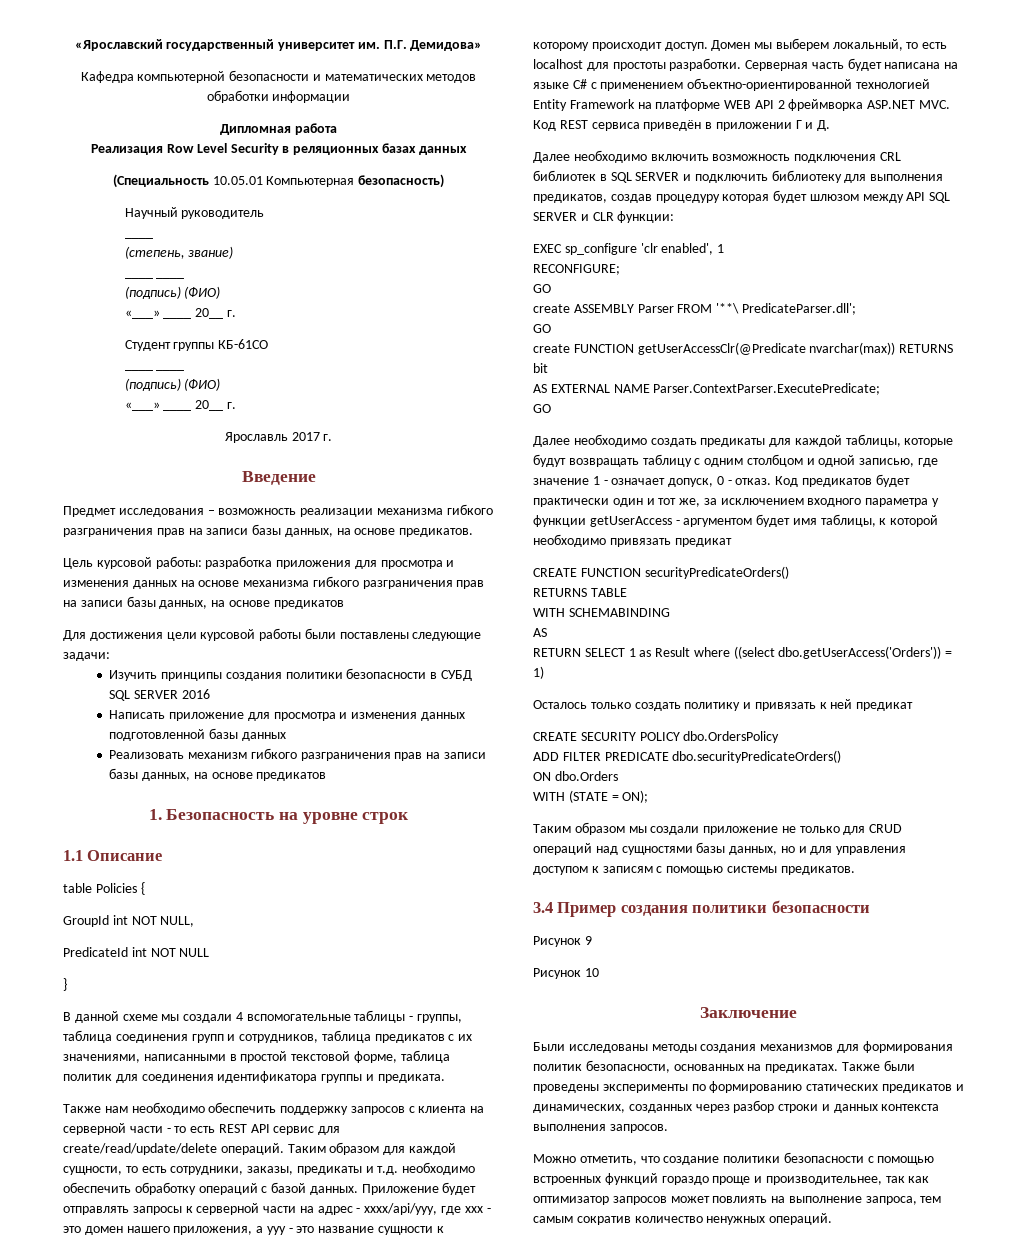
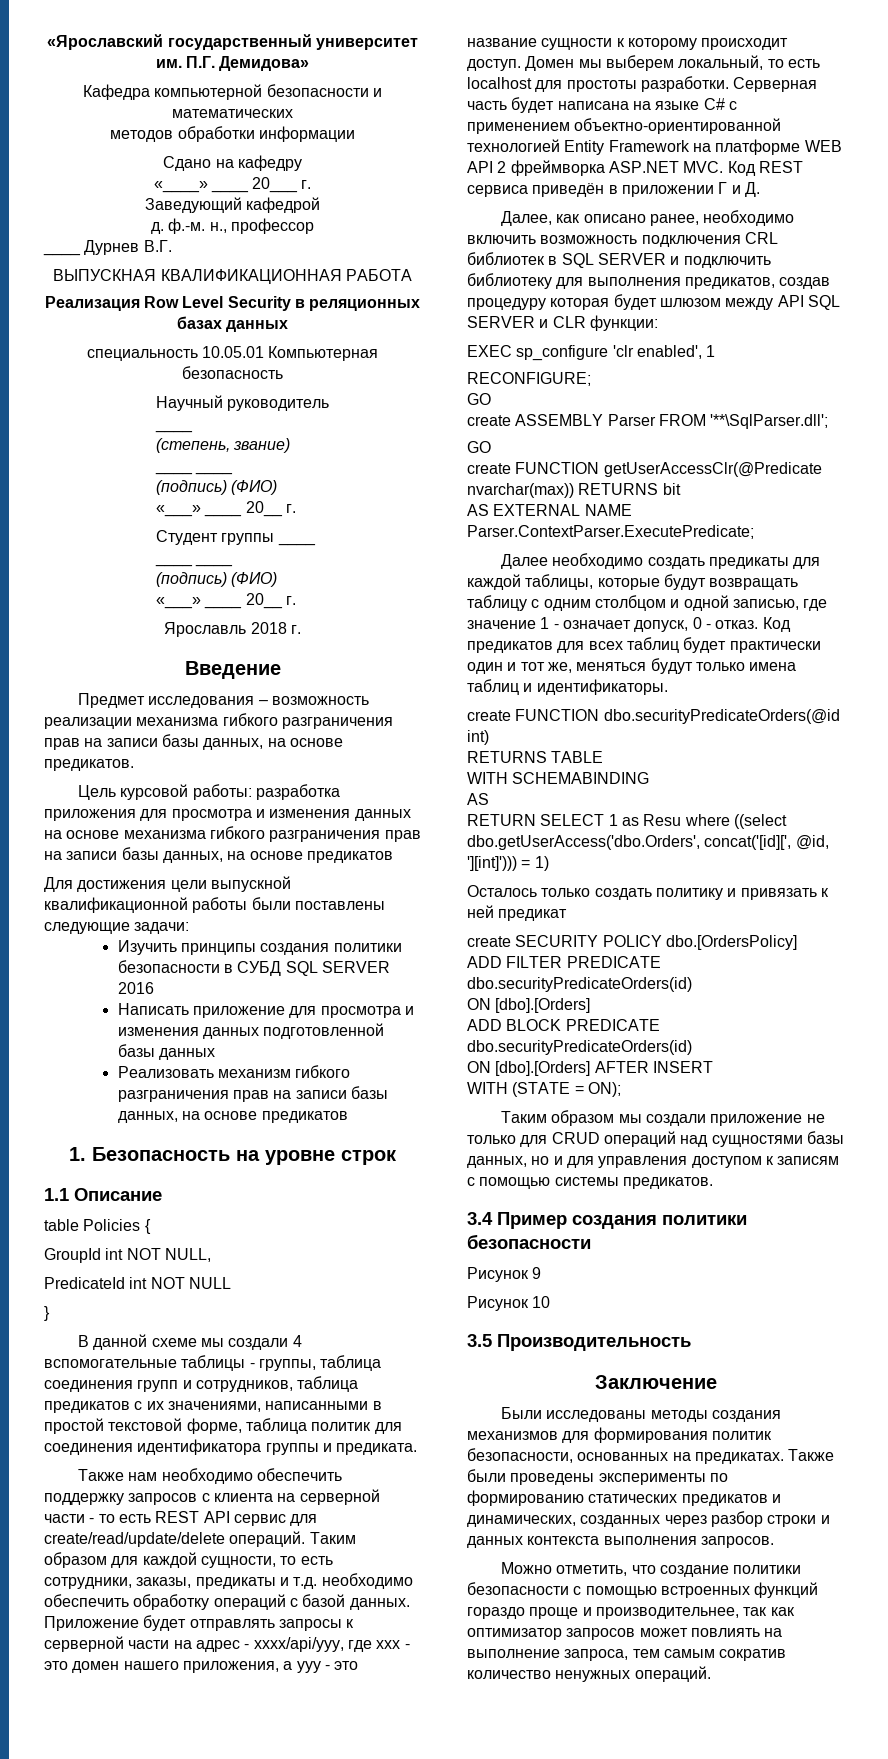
- Кафедра компьютерной безопасности и математических методов обработки информации
+ Кафедра компьютерной безопасности и математических
+ методов обработки информации
- Дипломная работа
+ Сдано на кафедру
+ «____» ____ 20___ г.
+ Заведующий кафедрой
+ д. ф.-м. н., профессор
+ ____ Дурнев В.Г.
+ ВЫПУСКНАЯ КВАЛИФИКАЦИОННАЯ РАБОТА
- (Специальность 10.05.01 Компьютерная безопасность)
+ специальность 10.05.01 Компьютерная безопасность
- Студент группы КБ-61СО
+ Студент группы ____
- Ярославль 2017 г.
+ Ярославль 2018 г.
- Для достижения цели курсовой работы были поставлены следующие задачи:
+ Для достижения цели выпускной квалификационной работы были поставлены следующие задачи:
- Далее необходимо включить возможность подключения CRL библиотек в SQL SERVER и подключить библиотеку для выполнения предикатов, создав процедуру которая будет шлюзом между API SQL SERVER и CLR функции:
+ Далее, как описано ранее, необходимо включить возможность подключения CRL библиотек в SQL SERVER и подключить библиотеку для выполнения предикатов, создав процедуру которая будет шлюзом между API SQL SERVER и CLR функции:
- create ASSEMBLY Parser FROM '**\ PredicateParser.dll';
+ create ASSEMBLY Parser FROM '**\SqlParser.dll';
  AS EXTERNAL NAME Parser.ContextParser.ExecutePredicate;
- GO
- Код предикатов будет практически один и тот же, за исключением входного параметра у функции getUserAccess - аргументом будет имя таблицы, к которой необходимо привязать предикат
- CREATE FUNCTION securityPredicateOrders()
+ Код предикатов для всех таблиц будет практически один и тот же, меняться будут только имена таблиц и идентификаторы.
+ create FUNCTION dbo.securityPredicateOrders(@id int)
- RETURN SELECT 1 as Result where ((select dbo.getUserAccess('Orders')) = 1)
+ RETURN SELECT 1 as Resu where ((select dbo.getUserAccess('dbo.Orders', concat('[id][', @id, '][int]'))) = 1)
- CREATE SECURITY POLICY dbo.OrdersPolicy
+ create SECURITY POLICY dbo.[OrdersPolicy]
- ADD FILTER PREDICATE dbo.securityPredicateOrders()
- ON dbo.Orders
+ ADD FILTER PREDICATE dbo.securityPredicateOrders(id)
+ ON [dbo].[Orders]
+ ADD BLOCK PREDICATE dbo.securityPredicateOrders(id)
+ ON [dbo].[Orders] AFTER INSERT
+ 3.5 Производительность

